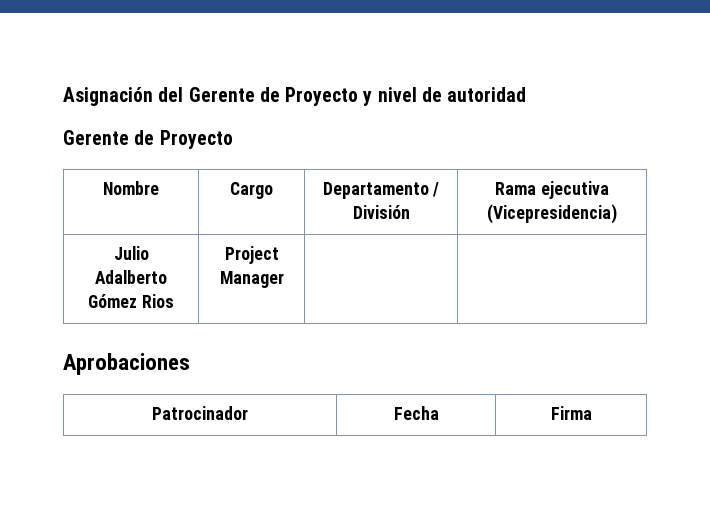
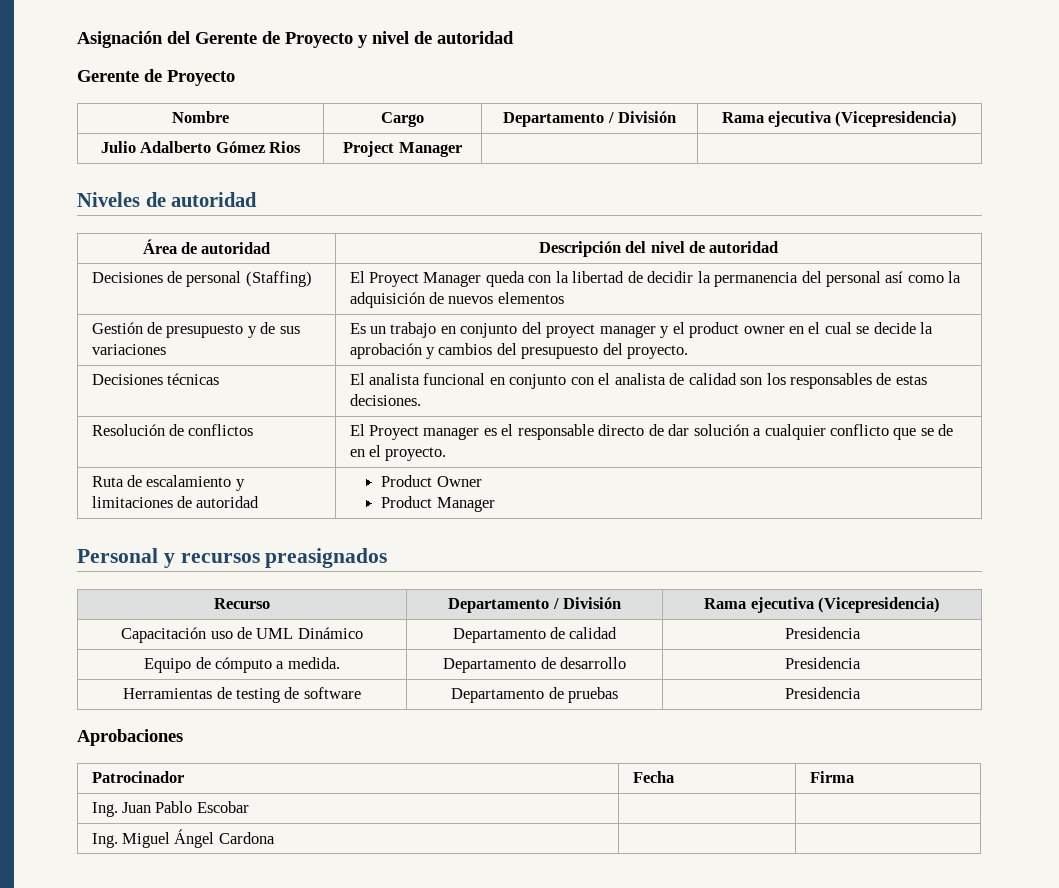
+ Niveles de autoridad
+ Área de autoridad | Descripción del nivel de autoridad
+ Decisiones de personal (Staffing) | El Proyect Manager queda con la libertad de decidir la permanencia del personal así como la adquisición de nuevos elementos
+ Gestión de presupuesto y de sus variaciones | Es un trabajo en conjunto del proyect manager y el product owner en el cual se decide la aprobación y cambios del presupuesto del proyecto.
+ Decisiones técnicas | El analista funcional en conjunto con el analista de calidad son los responsables de estas decisiones.
+ Resolución de conflictos | El Proyect manager es el responsable directo de dar solución a cualquier conflicto que se de en el proyecto.
+ Ruta de escalamiento y limitaciones de autoridad | Product Owner
+ Product Manager
+ Personal y recursos preasignados
+ Recurso | Departamento / División | Rama ejecutiva (Vicepresidencia)
+ Capacitación uso de UML Dinámico | Departamento de calidad | Presidencia
+ Equipo de cómputo a medida. | Departamento de desarrollo | Presidencia
+ Herramientas de testing de software | Departamento de pruebas | Presidencia
  Aprobaciones
  Patrocinador | Fecha | Firma
+ Ing. Juan Pablo Escobar | |
+ Ing. Miguel Ángel Cardona | |

